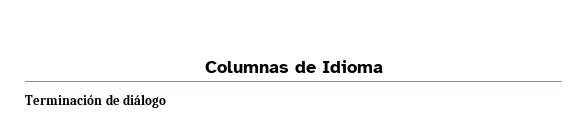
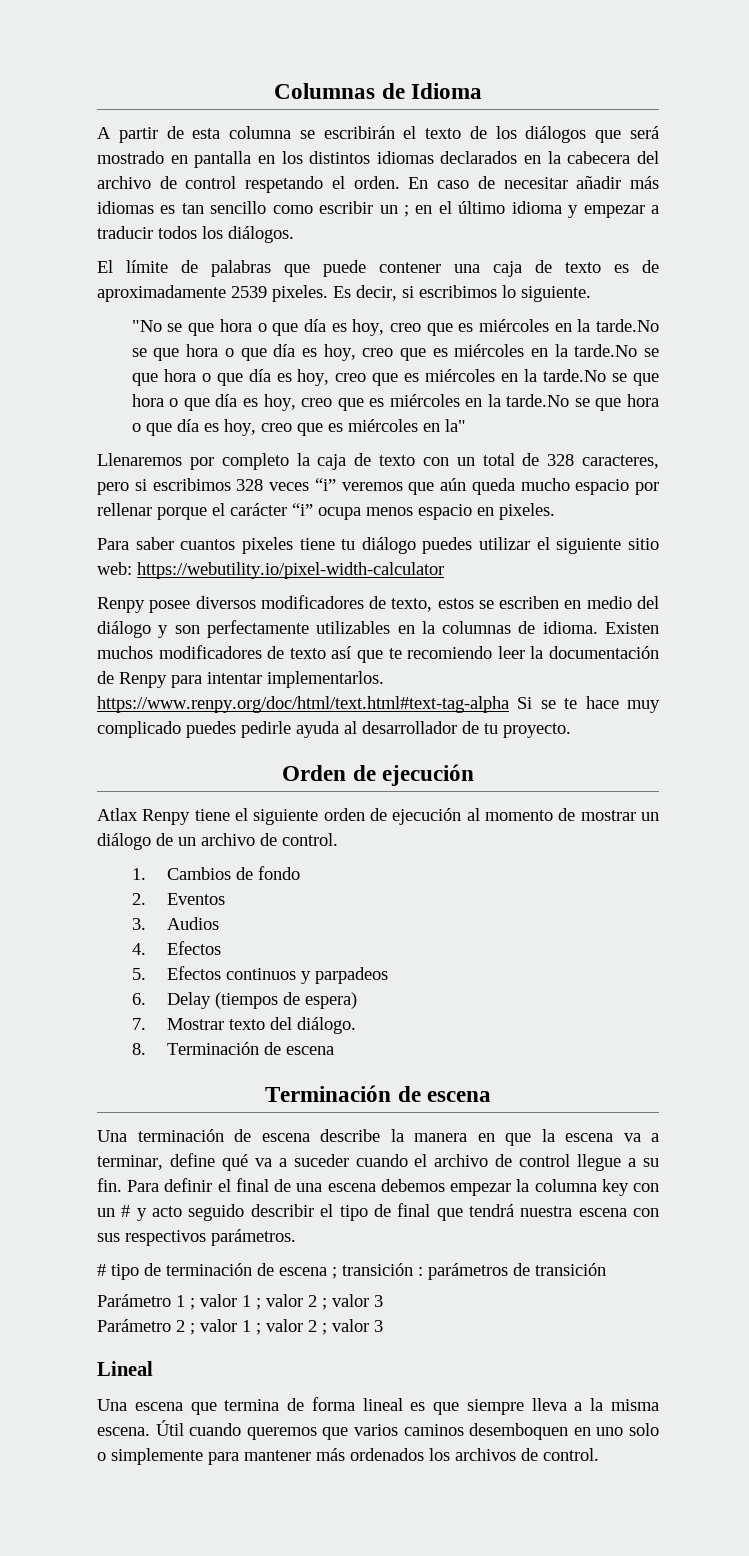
- Terminación de diálogo
+ A partir de esta columna se escribirán el texto de los diálogos que será mostrado en pantalla en los distintos idiomas declarados en la cabecera del archivo de control respetando el orden. En caso de necesitar añadir más idiomas es tan sencillo como escribir un ; en el último idioma y empezar a traducir todos los diálogos.
+ El límite de palabras que puede contener una caja de texto es de aproximadamente 2539 pixeles. Es decir, si escribimos lo siguiente.
+ "No se que hora o que día es hoy, creo que es miércoles en la tarde.No se que hora o que día es hoy, creo que es miércoles en la tarde.No se que hora o que día es hoy, creo que es miércoles en la tarde.No se que hora o que día es hoy, creo que es miércoles en la tarde.No se que hora o que día es hoy, creo que es miércoles en la"
+ Llenaremos por completo la caja de texto con un total de 328 caracteres, pero si escribimos 328 veces “i” veremos que aún queda mucho espacio por rellenar porque el carácter “i” ocupa menos espacio en pixeles.
+ Para saber cuantos pixeles tiene tu diálogo puedes utilizar el siguiente sitio web: https://webutility.io/pixel-width-calculator
+ Renpy posee diversos modificadores de texto, estos se escriben en medio del diálogo y son perfectamente utilizables en la columnas de idioma. Existen muchos modificadores de texto así que te recomiendo leer la documentación de Renpy para intentar implementarlos. https://www.renpy.org/doc/html/text.html#text-tag-alpha Si se te hace muy complicado puedes pedirle ayuda al desarrollador de tu proyecto.
+ Orden de ejecución
+ Atlax Renpy tiene el siguiente orden de ejecución al momento de mostrar un diálogo de un archivo de control.
+ 1. Cambios de fondo
+ 2. Eventos
+ 3. Audios
+ 4. Efectos
+ 5. Efectos continuos y parpadeos
+ 6. Delay (tiempos de espera)
+ 7. Mostrar texto del diálogo.
+ 8. Terminación de escena
+ Terminación de escena
+ Una terminación de escena describe la manera en que la escena va a terminar, define qué va a suceder cuando el archivo de control llegue a su fin. Para definir el final de una escena debemos empezar la columna key con un # y acto seguido describir el tipo de final que tendrá nuestra escena con sus respectivos parámetros.
+ # tipo de terminación de escena ; transición : parámetros de transición
+ Parámetro 1 ; valor 1 ; valor 2 ; valor 3
+ Parámetro 2 ; valor 1 ; valor 2 ; valor 3
+ Lineal
+ Una escena que termina de forma lineal es que siempre lleva a la misma escena. Útil cuando queremos que varios caminos desemboquen en uno solo o simplemente para mantener más ordenados los archivos de control.

